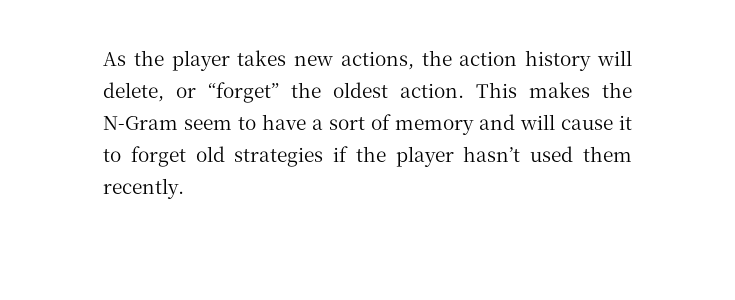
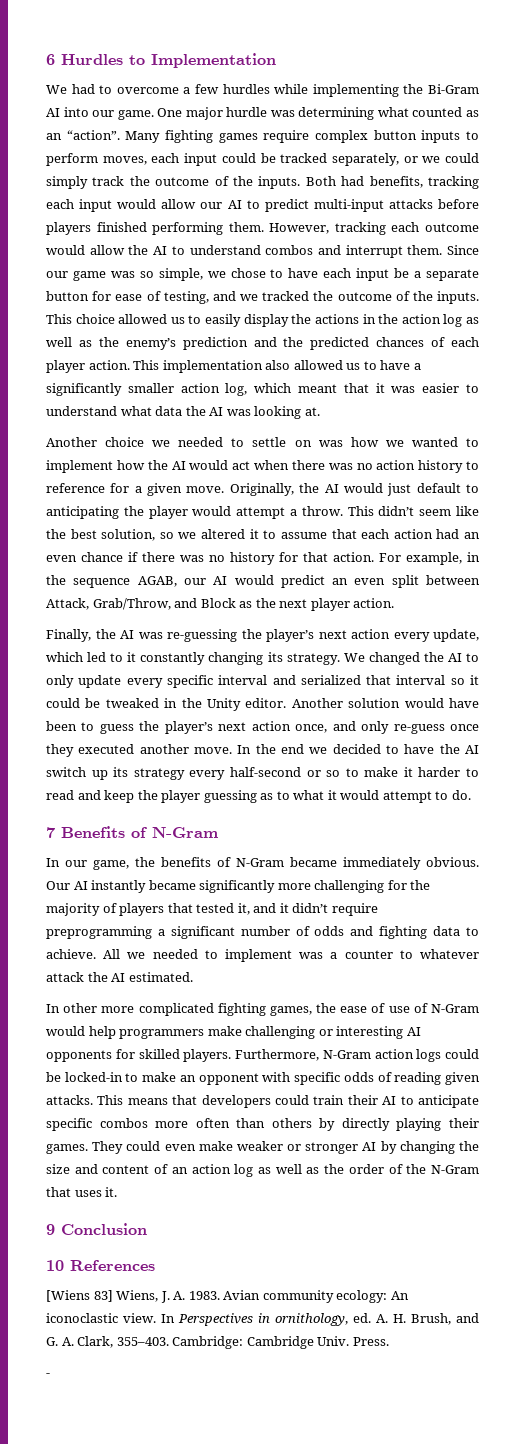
- As the player takes new actions, the action history will delete, or “forget” the oldest action. This makes the N-Gram seem to have a sort of memory and will cause it to forget old strategies if the player hasn’t used them recently.
+ 6 Hurdles to Implementation
+ We had to overcome a few hurdles while implementing the Bi-Gram AI into our game. One major hurdle was determining what counted as an “action”. Many fighting games require complex button inputs to perform moves, each input could be tracked separately, or we could simply track the outcome of the inputs. Both had benefits, tracking each input would allow our AI to predict multi-input attacks before players finished performing them. However, tracking each outcome would allow the AI to understand combos and interrupt them. Since our game was so simple, we chose to have each input be a separate button for ease of testing, and we tracked the outcome of the inputs. This choice allowed us to easily display the actions in the action log as well as the enemy’s prediction and the predicted chances of each player action. This implementation also allowed us to have a significantly smaller action log, which meant that it was easier to understand what data the AI was looking at.
+ Another choice we needed to settle on was how we wanted to implement how the AI would act when there was no action history to reference for a given move. Originally, the AI would just default to anticipating the player would attempt a throw. This didn’t seem like the best solution, so we altered it to assume that each action had an even chance if there was no history for that action. For example, in the sequence AGAB, our AI would predict an even split between Attack, Grab/Throw, and Block as the next player action.
+ Finally, the AI was re-guessing the player’s next action every update, which led to it constantly changing its strategy. We changed the AI to only update every specific interval and serialized that interval so it could be tweaked in the Unity editor. Another solution would have been to guess the player’s next action once, and only re-guess once they executed another move. In the end we decided to have the AI switch up its strategy every half-second or so to make it harder to read and keep the player guessing as to what it would attempt to do.
+ 7 Benefits of N-Gram
+ In our game, the benefits of N-Gram became immediately obvious. Our AI instantly became significantly more challenging for the majority of players that tested it, and it didn’t require preprogramming a significant number of odds and fighting data to achieve. All we needed to implement was a counter to whatever attack the AI estimated.
+ In other more complicated fighting games, the ease of use of N-Gram would help programmers make challenging or interesting AI opponents for skilled players. Furthermore, N-Gram action logs could be locked-in to make an opponent with specific odds of reading given attacks. This means that developers could train their AI to anticipate specific combos more often than others by directly playing their games. They could even make weaker or stronger AI by changing the size and content of an action log as well as the order of the N-Gram that uses it.
+ 9 Conclusion
+ 10 References
+ [Wiens 83] Wiens, J. A. 1983. Avian community ecology: An iconoclastic view. In Perspectives in ornithology, ed. A. H. Brush, and G. A. Clark, 355–403. Cambridge: Cambridge Univ. Press.
+ -

